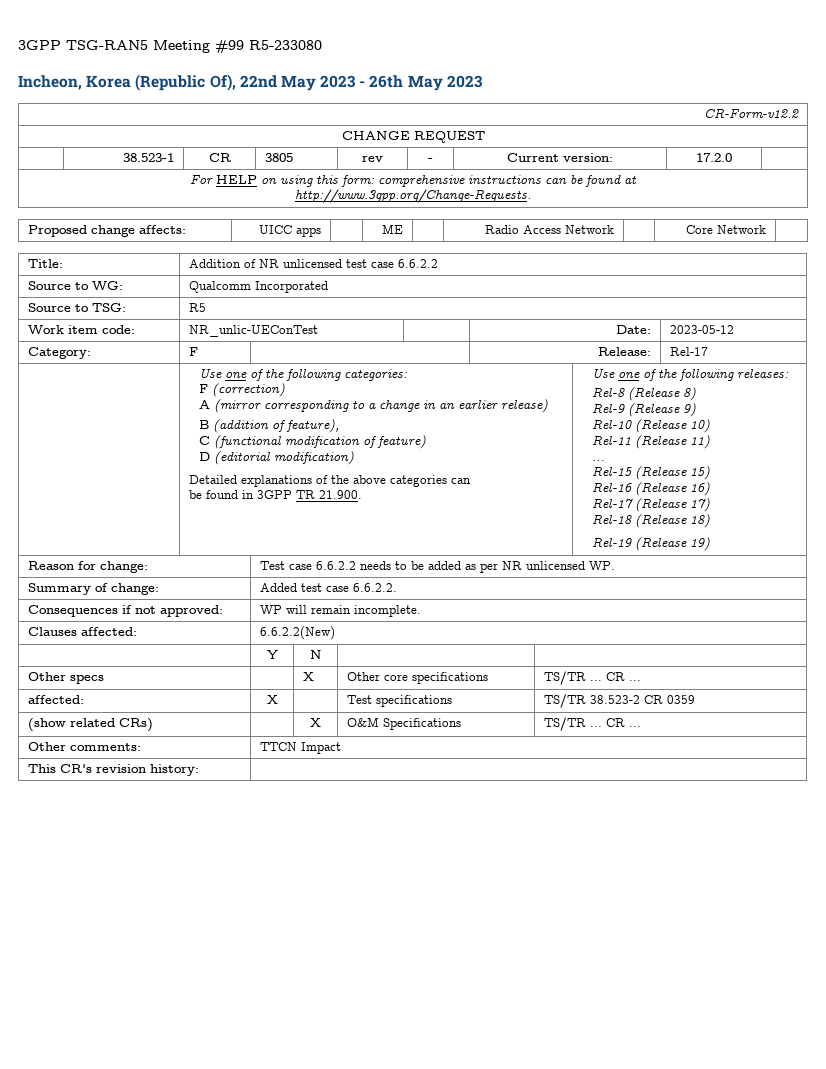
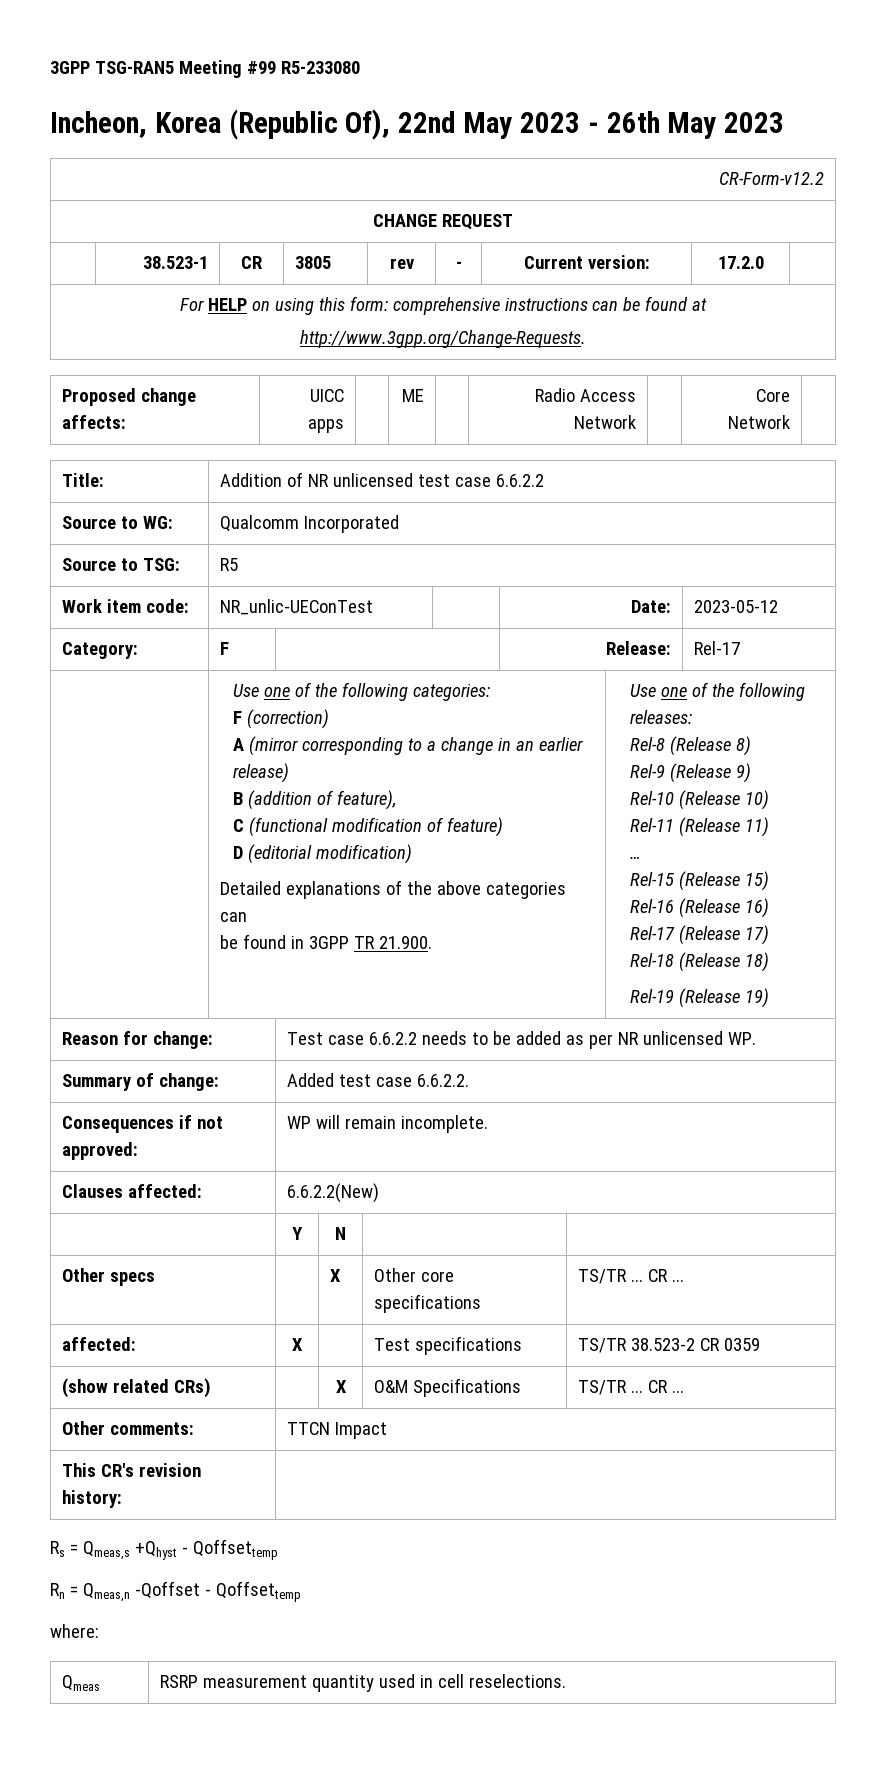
+ Rs = Qmeas,s +Qhyst - Qoffsettemp
+ Rn = Qmeas,n -Qoffset - Qoffsettemp
+ where:
+ Qmeas | RSRP measurement quantity used in cell reselections.

